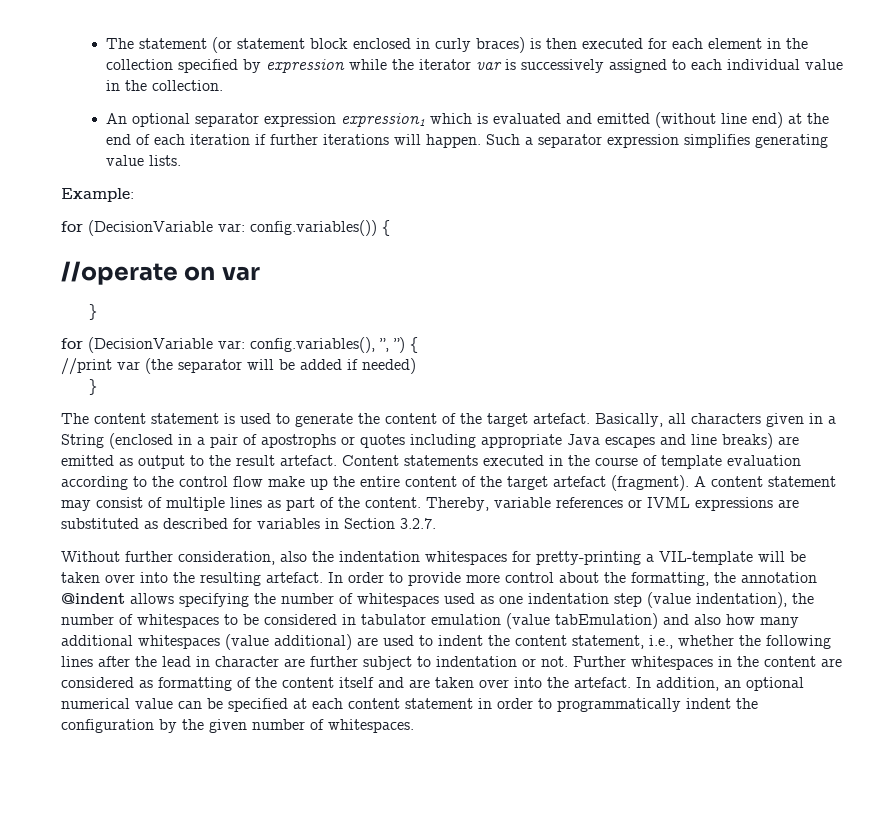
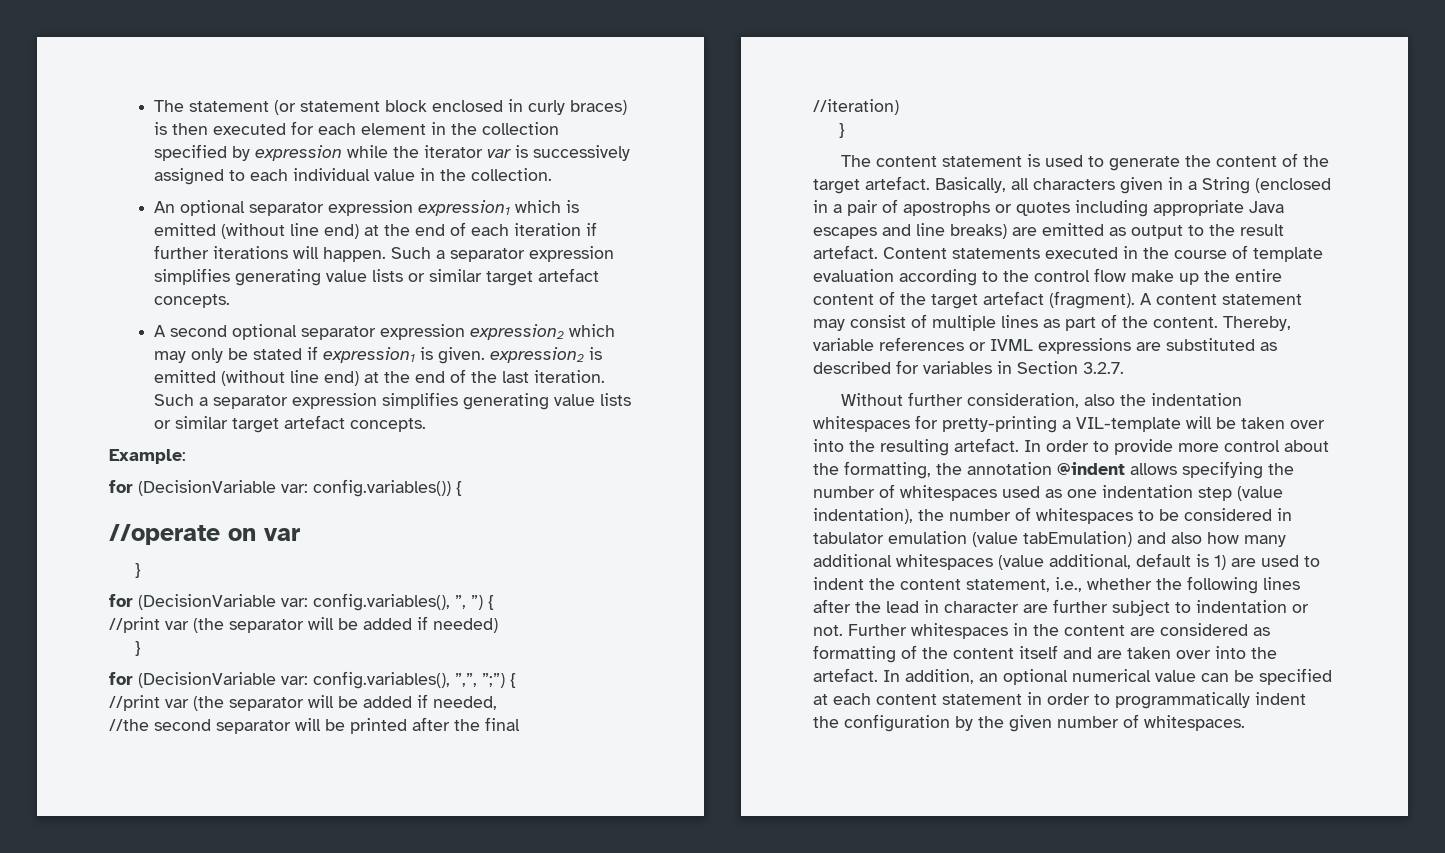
- An optional separator expression expression1 which is evaluated and emitted (without line end) at the end of each iteration if further iterations will happen. Such a separator expression simplifies generating value lists.
+ An optional separator expression expression1 which is emitted (without line end) at the end of each iteration if further iterations will happen. Such a separator expression simplifies generating value lists or similar target artefact concepts.
+ A second optional separator expression expression2 which may only be stated if expression1 is given. expression2 is emitted (without line end) at the end of the last iteration. Such a separator expression simplifies generating value lists or similar target artefact concepts.
+ for (DecisionVariable var: config.variables(), ”,”, ”;”) {
+ //print var (the separator will be added if needed,
+ //the second separator will be printed after the final
+ //iteration)
+ }
- In order to provide more control about the formatting, the annotation @indent allows specifying the number of whitespaces used as one indentation step (value indentation), the number of whitespaces to be considered in tabulator emulation (value tabEmulation) and also how many additional whitespaces (value additional) are used to indent the content statement, i.e., whether the following lines after the lead in character are further subject to indentation or not.
+ In order to provide more control about the formatting, the annotation @indent allows specifying the number of whitespaces used as one indentation step (value indentation), the number of whitespaces to be considered in tabulator emulation (value tabEmulation) and also how many additional whitespaces (value additional, default is 1) are used to indent the content statement, i.e., whether the following lines after the lead in character are further subject to indentation or not.

